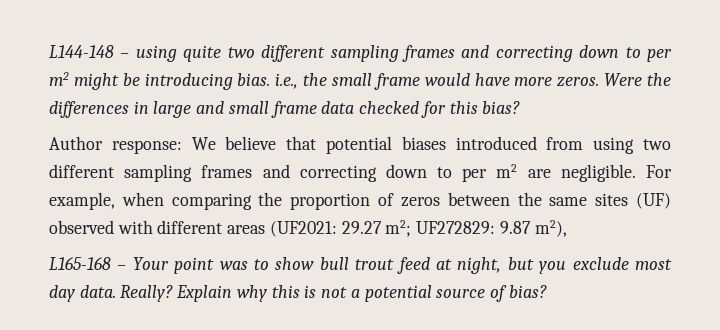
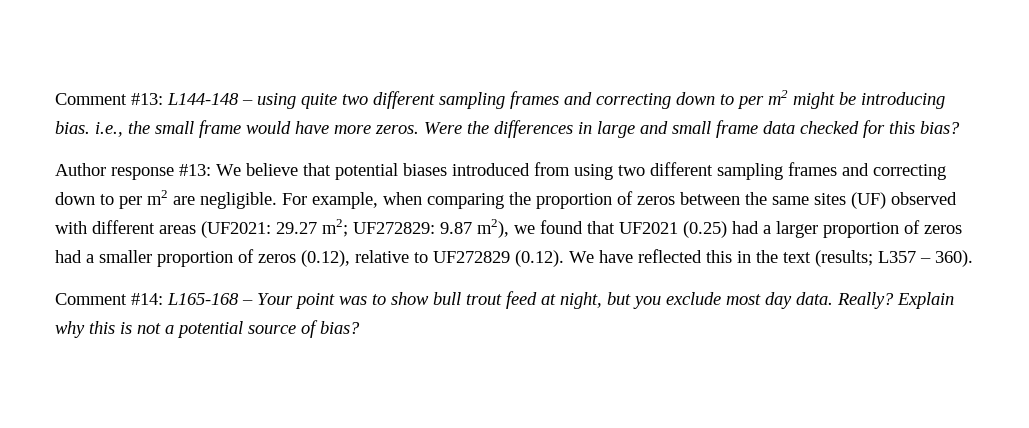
- L144-148 – using quite two different sampling frames and correcting down to per m2 might be introducing bias. i.e., the small frame would have more zeros.
+ Comment #13: L144-148 – using quite two different sampling frames and correcting down to per m2 might be introducing bias. i.e., the small frame would have more zeros.
- Author response: We believe that potential biases introduced from using two different sampling frames and correcting down to per m2 are negligible.
+ Author response #13: We believe that potential biases introduced from using two different sampling frames and correcting down to per m2 are negligible.
- For example, when comparing the proportion of zeros between the same sites (UF) observed with different areas (UF2021: 29.27 m2; UF272829: 9.87 m2),
- L165-168 – Your point was to show bull trout feed at night, but you exclude most day data.
+ For example, when comparing the proportion of zeros between the same sites (UF) observed with different areas (UF2021: 29.27 m2; UF272829: 9.87 m2), we found that UF2021 (0.25) had a larger proportion of zeros had a smaller proportion of zeros (0.12), relative to UF272829 (0.12). We have reflected this in the text (results; L357 – 360).
+ Comment #14: L165-168 – Your point was to show bull trout feed at night, but you exclude most day data.

